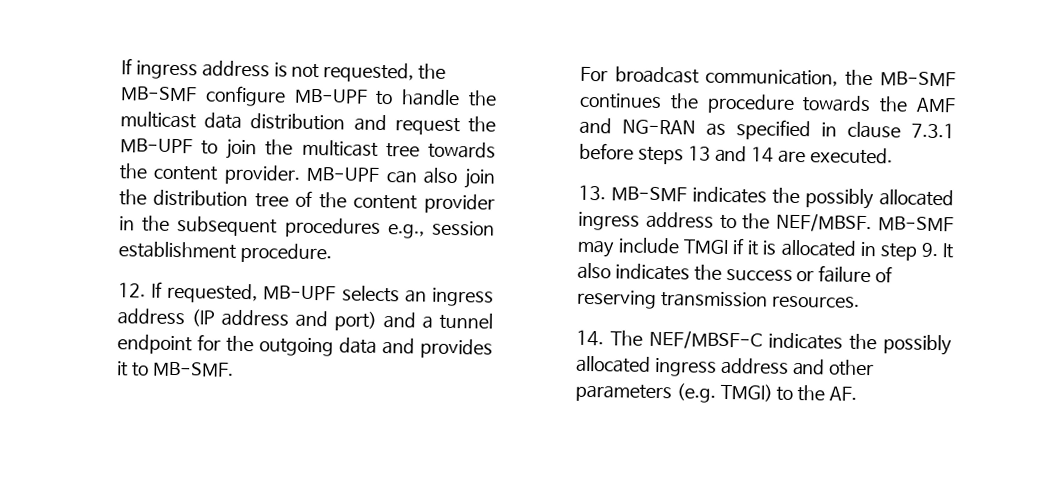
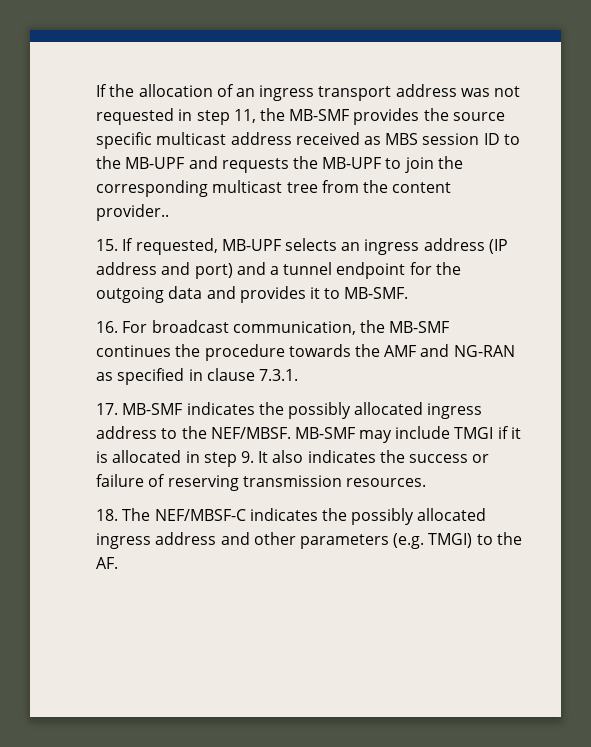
- If ingress address is not requested, the MB-SMF configure MB-UPF to handle the multicast data distribution and request the MB-UPF to join the multicast tree towards the content provider. MB-UPF can also join the distribution tree of the content provider in the subsequent procedures e.g., session establishment procedure.
- 12. If requested, MB-UPF selects an ingress address (IP address and port) and a tunnel endpoint for the outgoing data and provides it to MB-SMF.
+ If the allocation of an ingress transport address was not requested in step 11, the MB-SMF provides the source specific multicast address received as MBS session ID to the MB-UPF and requests the MB-UPF to join the corresponding multicast tree from the content provider..
+ 15. If requested, MB-UPF selects an ingress address (IP address and port) and a tunnel endpoint for the outgoing data and provides it to MB-SMF.
- For broadcast communication, the MB-SMF continues the procedure towards the AMF and NG-RAN as specified in clause 7.3.1 before steps 13 and 14 are executed.
- 13. MB-SMF indicates the possibly allocated ingress address to the NEF/MBSF.
+ 16. For broadcast communication, the MB-SMF continues the procedure towards the AMF and NG-RAN as specified in clause 7.3.1.
+ 17. MB-SMF indicates the possibly allocated ingress address to the NEF/MBSF.
- 14. The NEF/MBSF-C indicates the possibly allocated ingress address and other parameters (e.g. TMGI) to the AF.
+ 18. The NEF/MBSF-C indicates the possibly allocated ingress address and other parameters (e.g. TMGI) to the AF.

